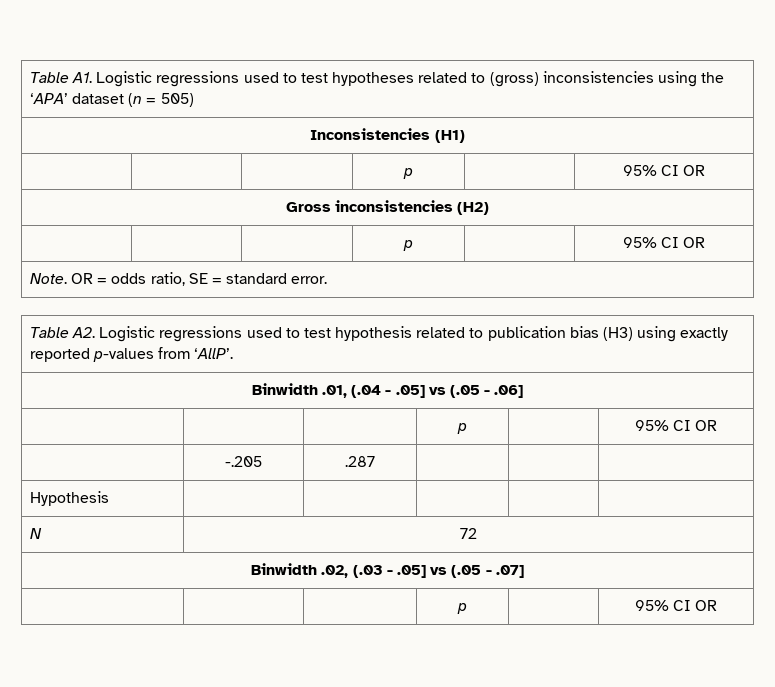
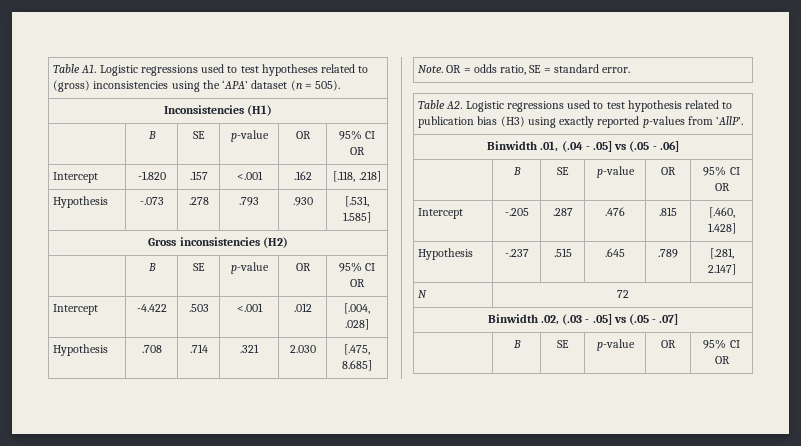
- Table A1. Logistic regressions used to test hypotheses related to (gross) inconsistencies using the ‘APA’ dataset (n = 505)
+ Table A1. Logistic regressions used to test hypotheses related to (gross) inconsistencies using the ‘APA’ dataset (n = 505).
  Inconsistencies (H1)
- | | | p | | 95% CI OR
+ | B | SE | p-value | OR | 95% CI OR
+ Intercept | -1.820 | .157 | <.001 | .162 | [.118, .218]
+ Hypothesis | -.073 | .278 | .793 | .930 | [.531, 1.585]
  Gross inconsistencies (H2)
- | | | p | | 95% CI OR
+ | B | SE | p-value | OR | 95% CI OR
+ Intercept | -4.422 | .503 | <.001 | .012 | [.004, .028]
+ Hypothesis | .708 | .714 | .321 | 2.030 | [.475, 8.685]
  Binwidth .01, (.04 - .05] vs (.05 - .06]
- | | | p | | 95% CI OR
- | -.205 | .287 | | |
- Hypothesis | | | | |
+ | B | SE | p-value | OR | 95% CI OR
+ Intercept | -.205 | .287 | .476 | .815 | [.460, 1.428]
+ Hypothesis | -.237 | .515 | .645 | .789 | [.281, 2.147]
  Binwidth .02, (.03 - .05] vs (.05 - .07]
- | | | p | | 95% CI OR
+ | B | SE | p-value | OR | 95% CI OR

